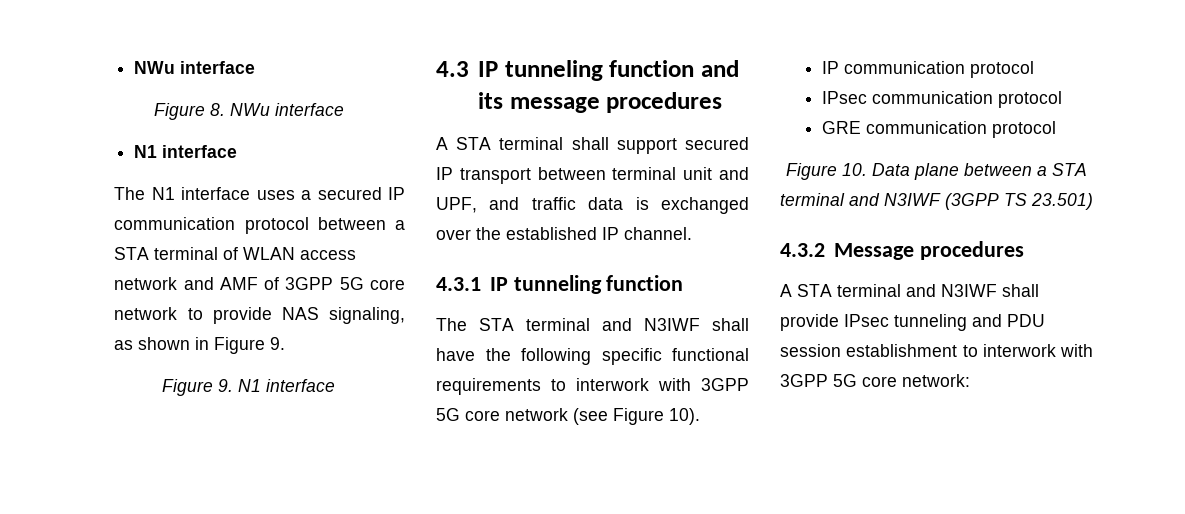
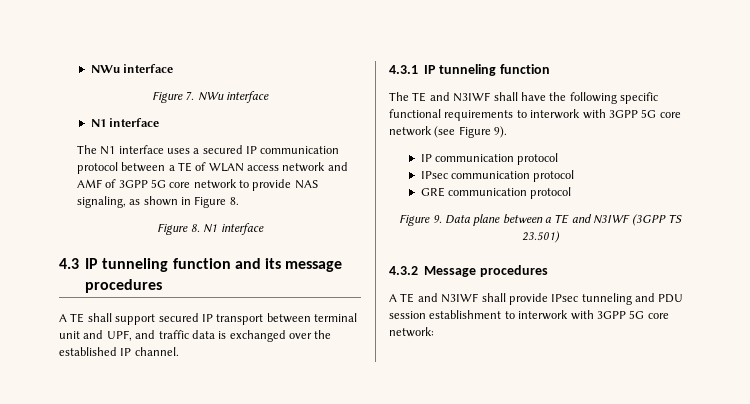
- Figure 8. NWu interface
+ Figure 7. NWu interface
- The N1 interface uses a secured IP communication protocol between a STA terminal of WLAN access network and AMF of 3GPP 5G core network to provide NAS signaling, as shown in Figure 9.
- Figure 9. N1 interface
+ The N1 interface uses a secured IP communication protocol between a TE of WLAN access network and AMF of 3GPP 5G core network to provide NAS signaling, as shown in Figure 8.
+ Figure 8. N1 interface
- A STA terminal shall support secured IP transport between terminal unit and UPF, and traffic data is exchanged over the established IP channel.
+ A TE shall support secured IP transport between terminal unit and UPF, and traffic data is exchanged over the established IP channel.
- The STA terminal and N3IWF shall have the following specific functional requirements to interwork with 3GPP 5G core network (see Figure 10).
+ The TE and N3IWF shall have the following specific functional requirements to interwork with 3GPP 5G core network (see Figure 9).
- Figure 10. Data plane between a STA terminal and N3IWF (3GPP TS 23.501)
+ Figure 9. Data plane between a TE and N3IWF (3GPP TS 23.501)
- A STA terminal and N3IWF shall provide IPsec tunneling and PDU session establishment to interwork with 3GPP 5G core network:
+ A TE and N3IWF shall provide IPsec tunneling and PDU session establishment to interwork with 3GPP 5G core network:

